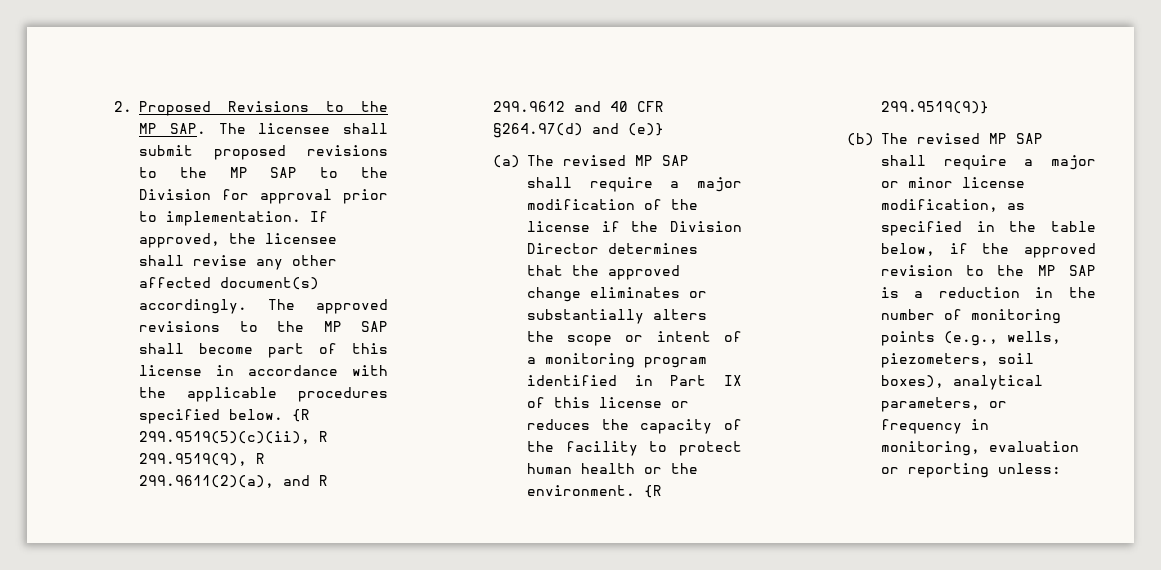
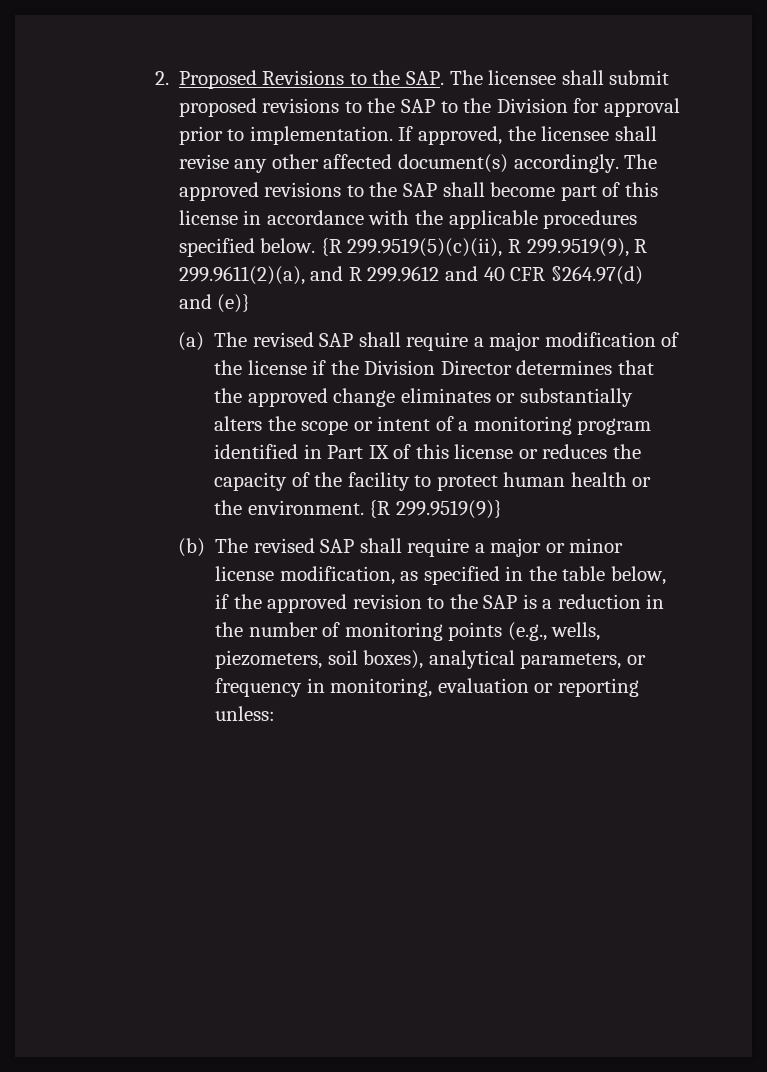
- 2. Proposed Revisions to the MP SAP. The licensee shall submit proposed revisions to the MP SAP to the Division for approval prior to implementation.
+ 2. Proposed Revisions to the SAP. The licensee shall submit proposed revisions to the SAP to the Division for approval prior to implementation.
- The approved revisions to the MP SAP shall become part of this license in accordance with the applicable procedures specified below.
+ The approved revisions to the SAP shall become part of this license in accordance with the applicable procedures specified below.
- (a) The revised MP SAP shall require a major modification of the license if the Division Director determines that the approved change eliminates or substantially alters the scope or intent of a monitoring program identified in Part IX of this license or reduces the capacity of the facility to protect human health or the environment.
+ (a) The revised SAP shall require a major modification of the license if the Division Director determines that the approved change eliminates or substantially alters the scope or intent of a monitoring program identified in Part IX of this license or reduces the capacity of the facility to protect human health or the environment.
- (b) The revised MP SAP shall require a major or minor license modification, as specified in the table below, if the approved revision to the MP SAP is a reduction in the number of monitoring points (e.g., wells, piezometers, soil boxes), analytical parameters, or frequency in monitoring, evaluation or reporting unless:
+ (b) The revised SAP shall require a major or minor license modification, as specified in the table below, if the approved revision to the SAP is a reduction in the number of monitoring points (e.g., wells, piezometers, soil boxes), analytical parameters, or frequency in monitoring, evaluation or reporting unless:

